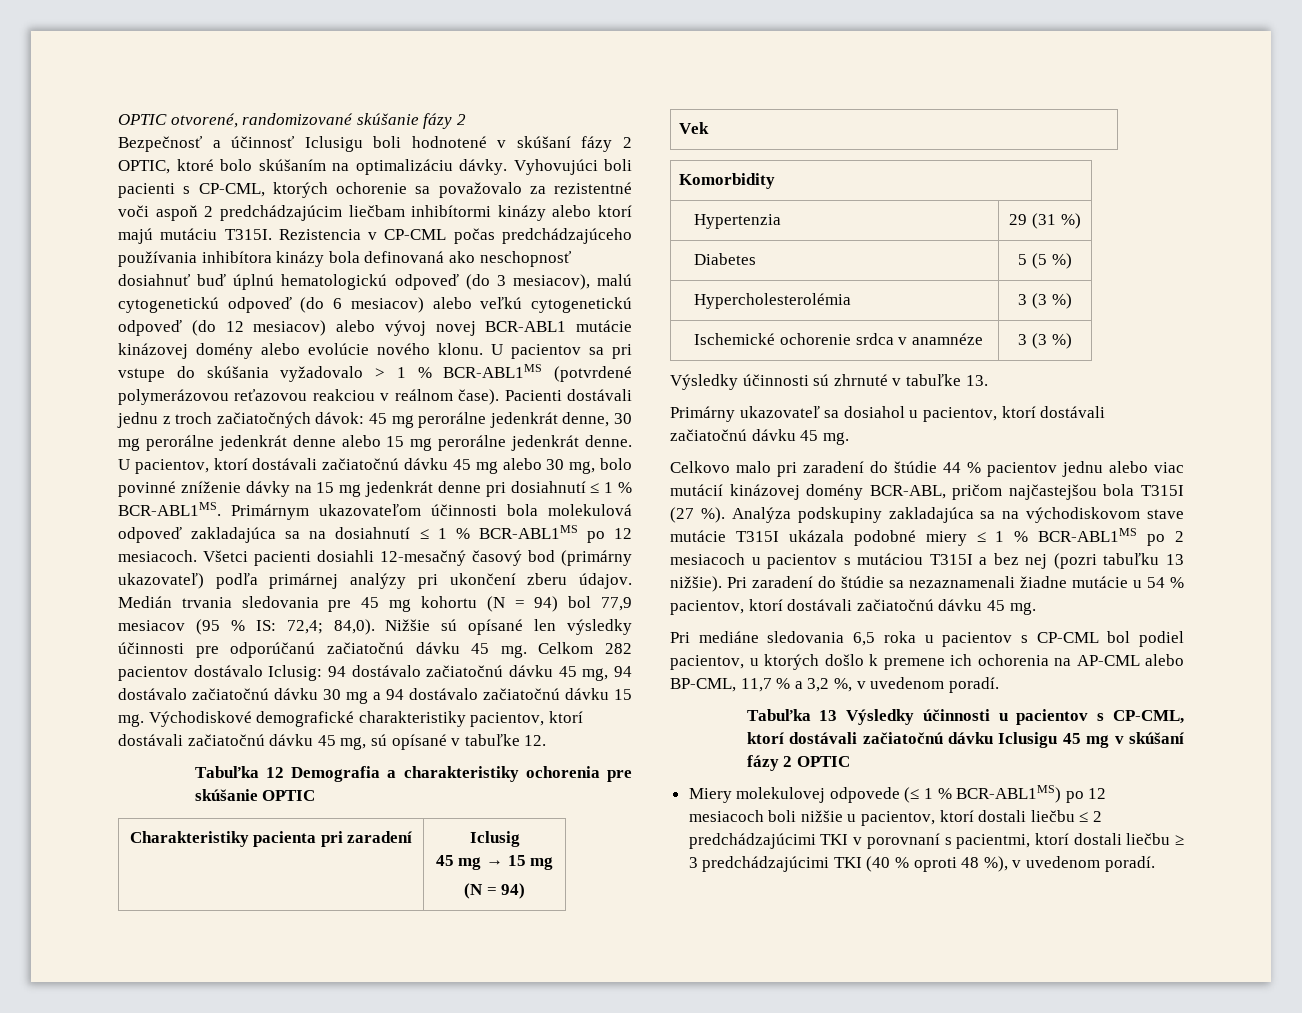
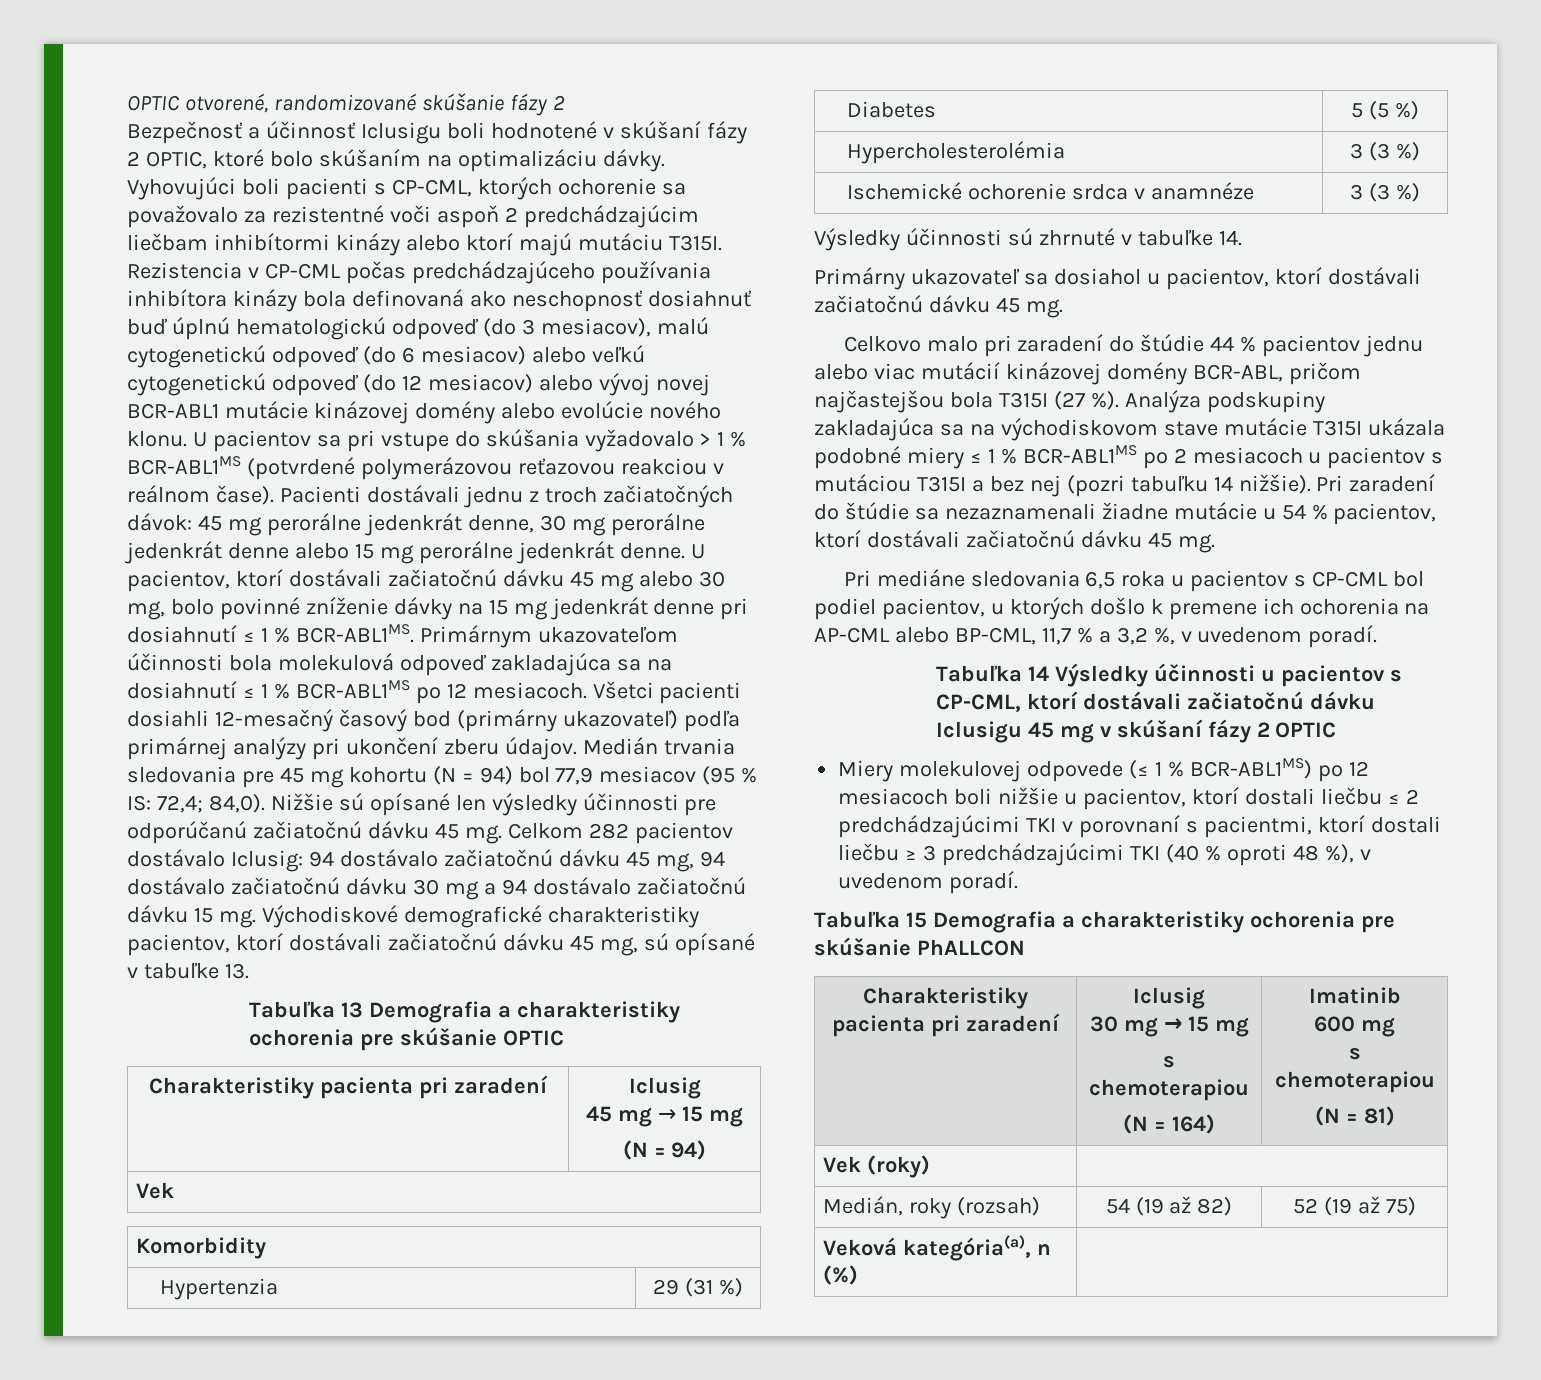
- Východiskové demografické charakteristiky pacientov, ktorí dostávali začiatočnú dávku 45 mg, sú opísané v tabuľke 12.
- Tabuľka 12 Demografia a charakteristiky ochorenia pre skúšanie OPTIC
+ Východiskové demografické charakteristiky pacientov, ktorí dostávali začiatočnú dávku 45 mg, sú opísané v tabuľke 13.
+ Tabuľka 13 Demografia a charakteristiky ochorenia pre skúšanie OPTIC
- Výsledky účinnosti sú zhrnuté v tabuľke 13.
+ Výsledky účinnosti sú zhrnuté v tabuľke 14.
- Analýza podskupiny zakladajúca sa na východiskovom stave mutácie T315I ukázala podobné miery ≤ 1 % BCR-ABL1MS po 2 mesiacoch u pacientov s mutáciou T315I a bez nej (pozri tabuľku 13 nižšie).
+ Analýza podskupiny zakladajúca sa na východiskovom stave mutácie T315I ukázala podobné miery ≤ 1 % BCR-ABL1MS po 2 mesiacoch u pacientov s mutáciou T315I a bez nej (pozri tabuľku 14 nižšie).
- Tabuľka 13 Výsledky účinnosti u pacientov s CP-CML, ktorí dostávali začiatočnú dávku Iclusigu 45 mg v skúšaní fázy 2 OPTIC
+ Tabuľka 14 Výsledky účinnosti u pacientov s CP-CML, ktorí dostávali začiatočnú dávku Iclusigu 45 mg v skúšaní fázy 2 OPTIC
+ Tabuľka 15 Demografia a charakteristiky ochorenia pre skúšanie PhALLCON
+ Charakteristiky pacienta pri zaradení | Iclusig
+ 30 mg → 15 mg
+ s chemoterapiou
+ (N = 164) | Imatinib
+ 600 mg
+ s chemoterapiou
+ (N = 81)
+ Vek (roky) |
+ Medián, roky (rozsah) | 54 (19 až 82) | 52 (19 až 75)
+ Veková kategória(a), n (%) |

